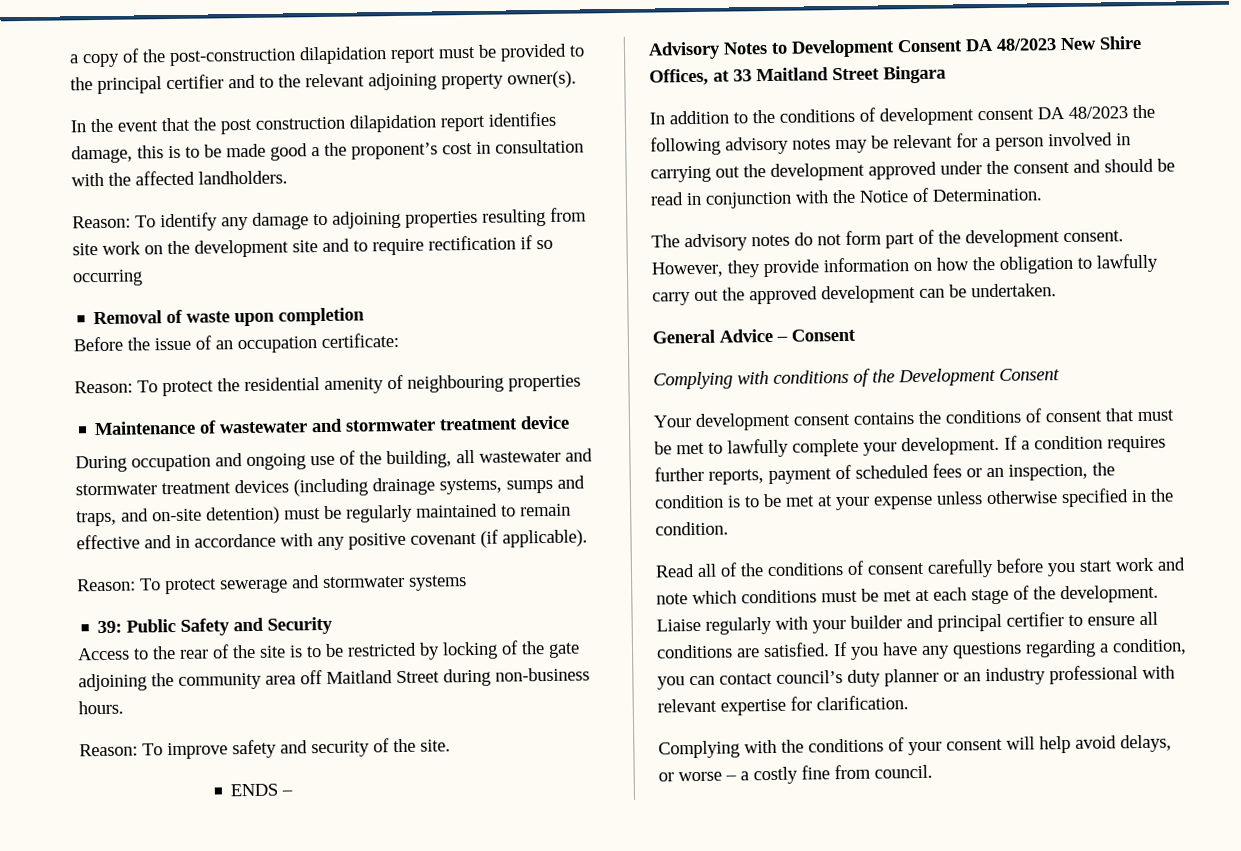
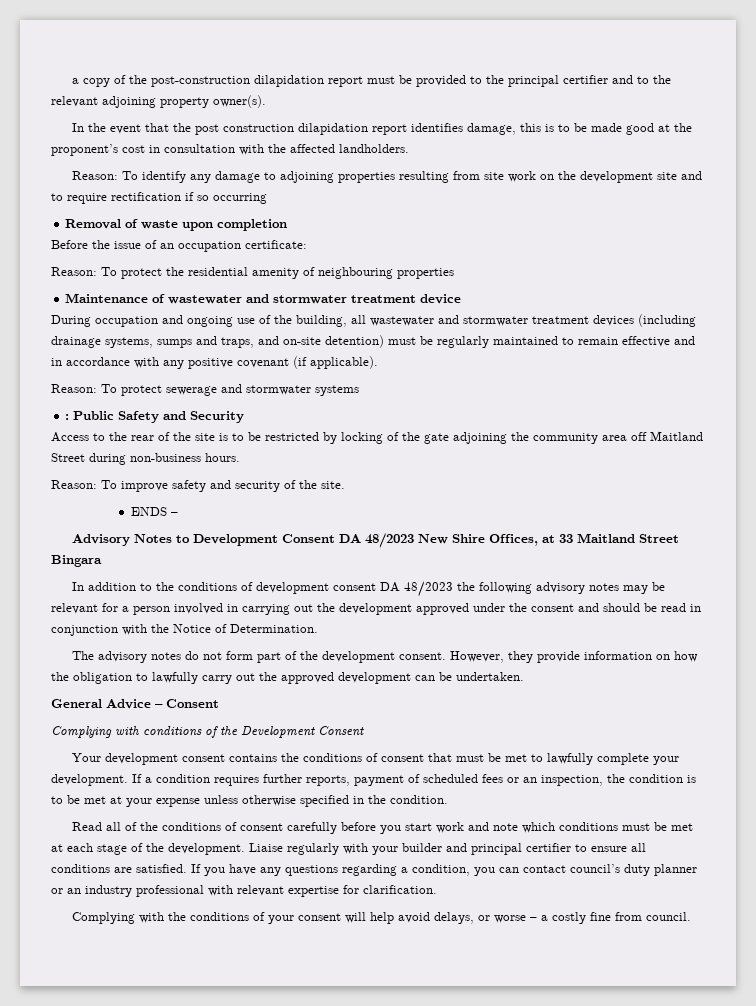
- In the event that the post construction dilapidation report identifies damage, this is to be made good a the proponent’s cost in consultation with the affected landholders.
+ In the event that the post construction dilapidation report identifies damage, this is to be made good at the proponent’s cost in consultation with the affected landholders.
- 39: Public Safety and Security
+ : Public Safety and Security

